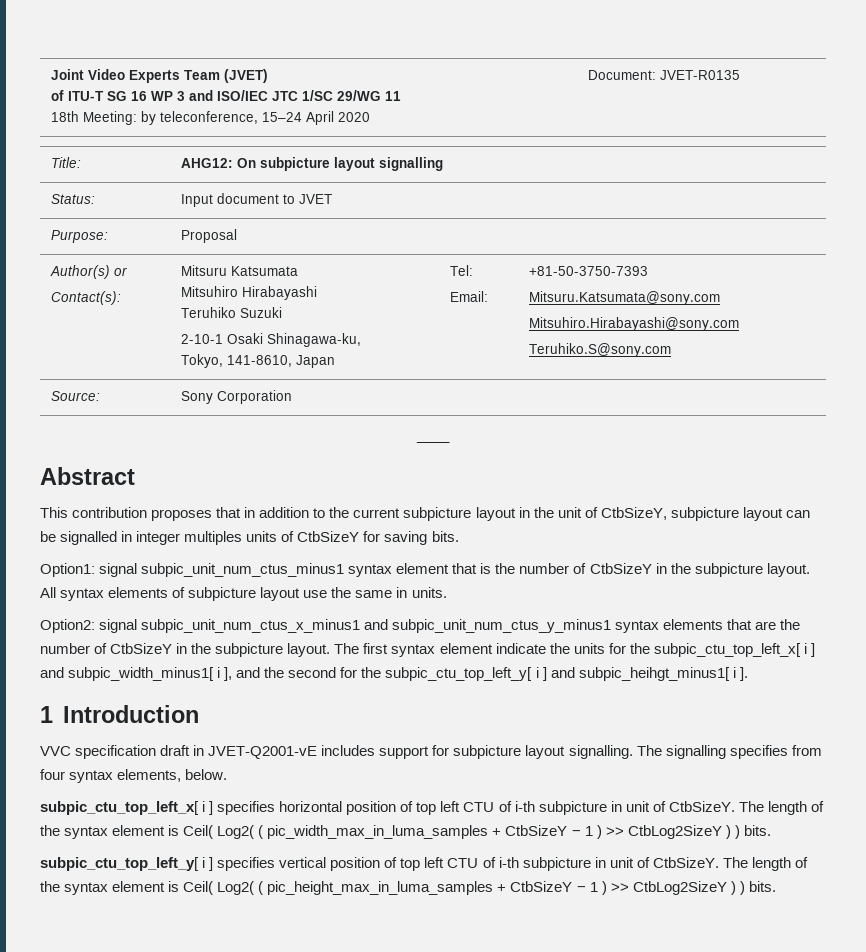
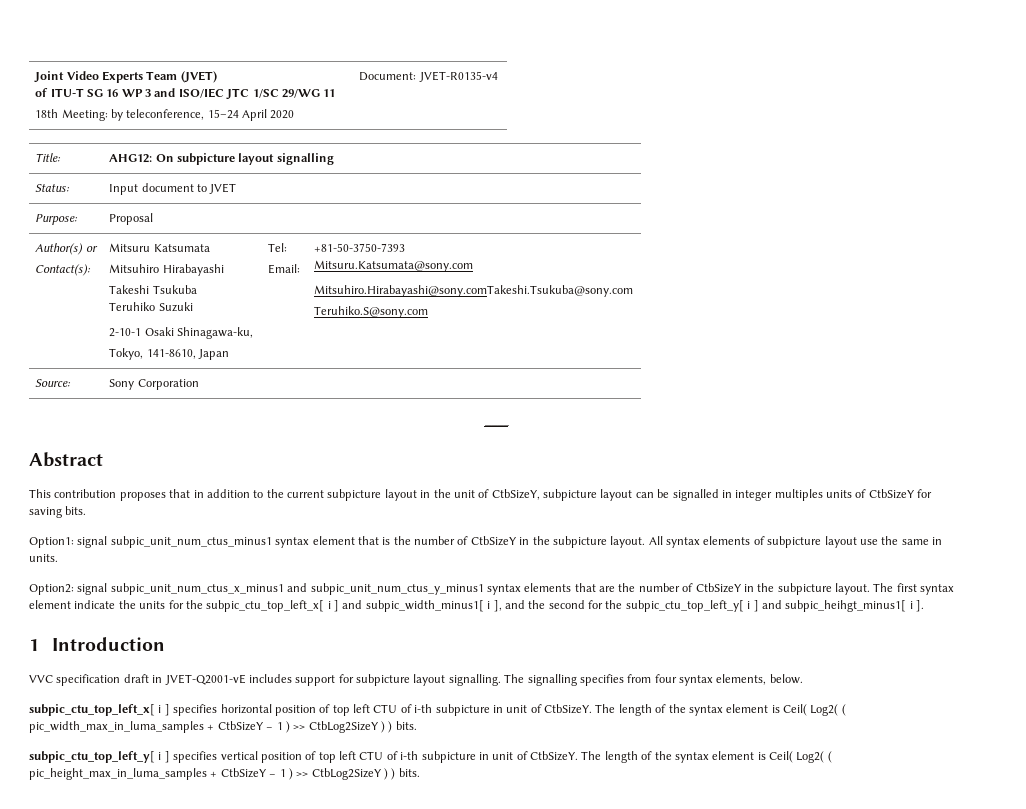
  Joint Video Experts Team (JVET)
  of ITU-T SG 16 WP 3 and ISO/IEC JTC 1/SC 29/WG 11
- 18th Meeting: by teleconference, 15–24 April 2020 | Document: JVET-R0135
+ 18th Meeting: by teleconference, 15–24 April 2020 | Document: JVET-R0135-v4
  Author(s) or
  Contact(s): | Mitsuru Katsumata
  Mitsuhiro Hirabayashi
+ Takeshi Tsukuba
  Teruhiko Suzuki
  2-10-1 Osaki Shinagawa-ku,
  Tokyo, 141-8610, Japan | Tel:
  Email: | +81-50-3750-7393
  Mitsuru.Katsumata@sony.com
- Mitsuhiro.Hirabayashi@sony.com
+ Mitsuhiro.Hirabayashi@sony.comTakeshi.Tsukuba@sony.com

